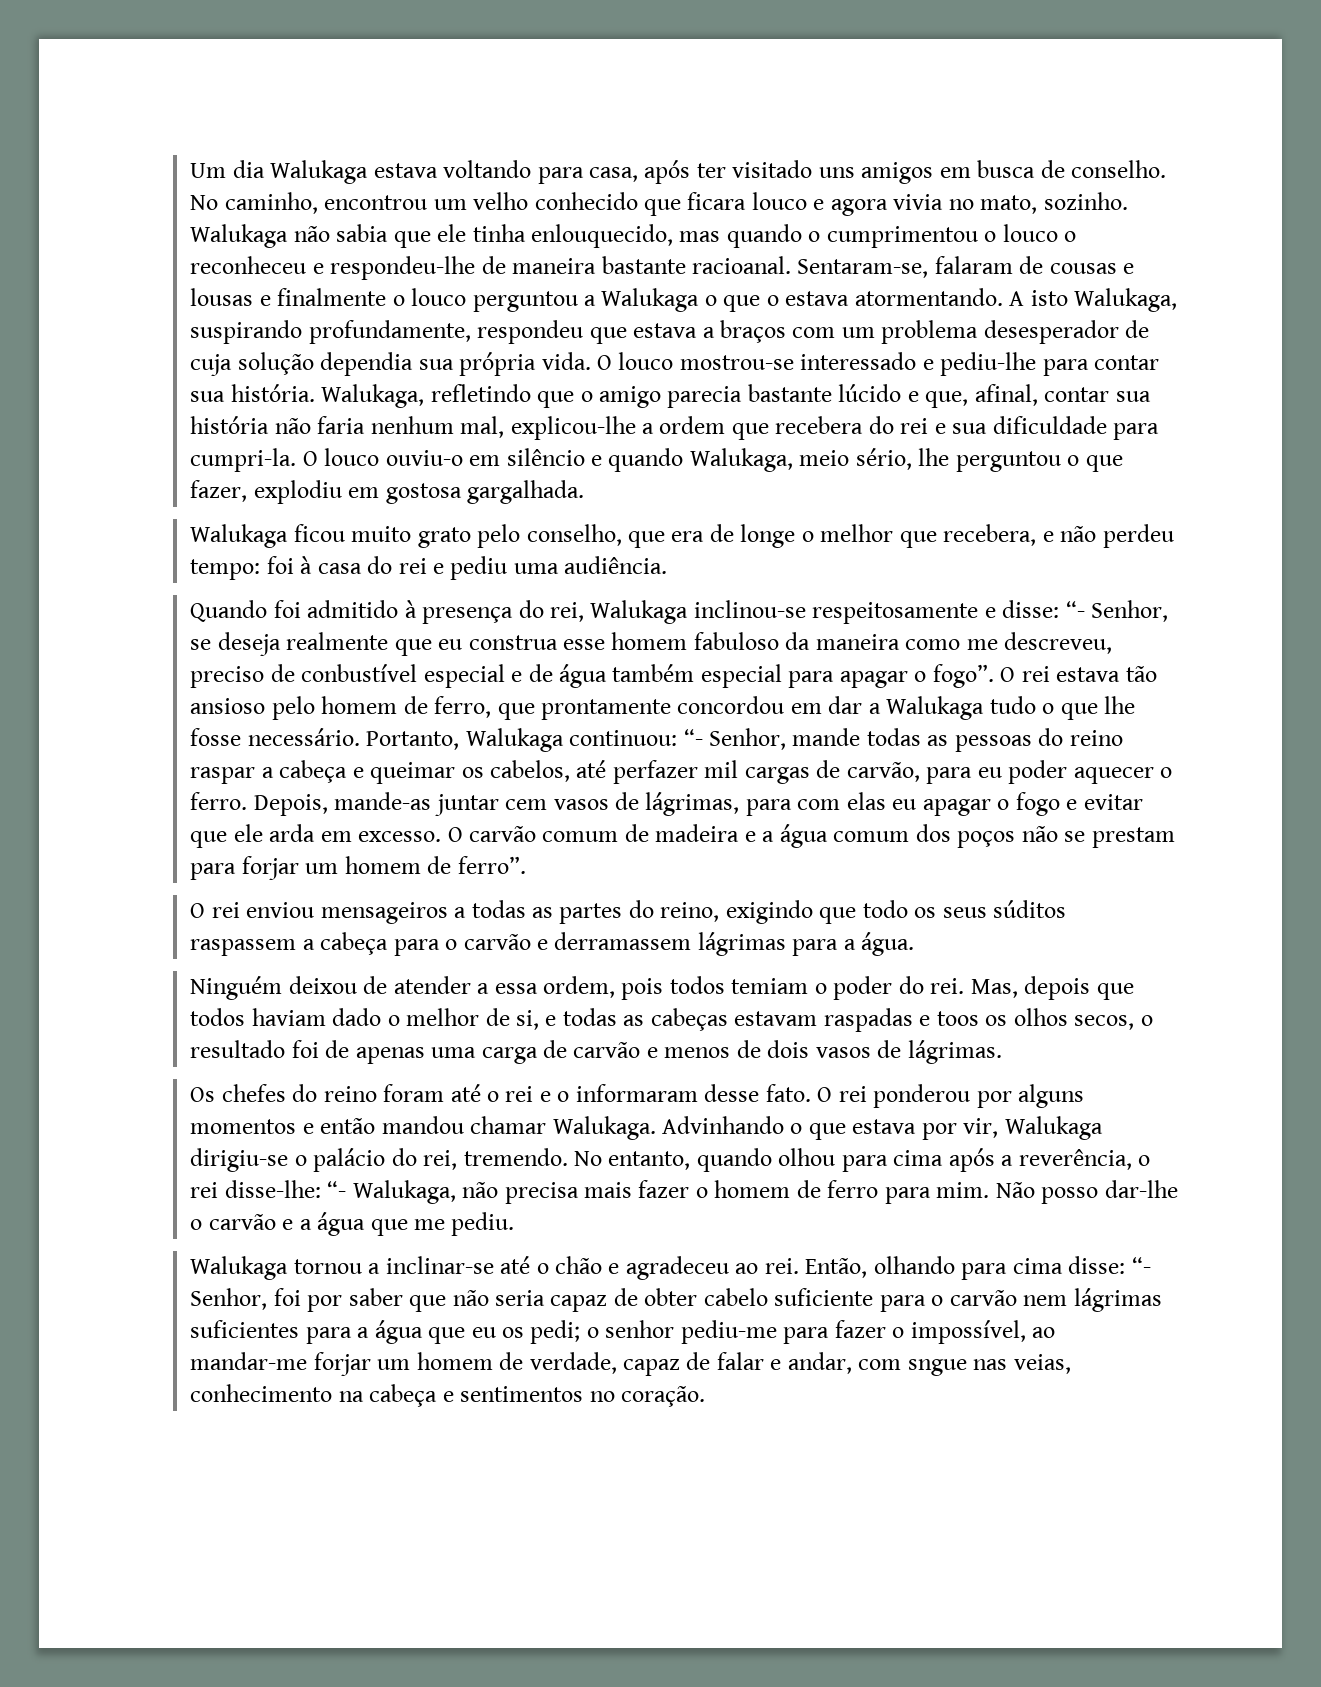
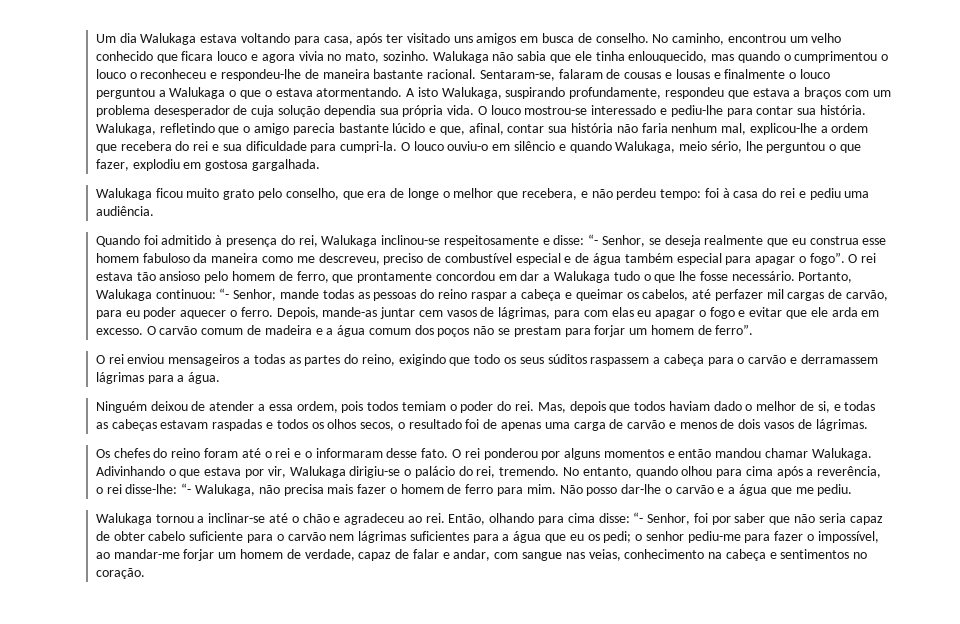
- Walukaga não sabia que ele tinha enlouquecido, mas quando o cumprimentou o louco o reconheceu e respondeu-lhe de maneira bastante racioanal.
+ Walukaga não sabia que ele tinha enlouquecido, mas quando o cumprimentou o louco o reconheceu e respondeu-lhe de maneira bastante racional.
- Quando foi admitido à presença do rei, Walukaga inclinou-se respeitosamente e disse: “- Senhor, se deseja realmente que eu construa esse homem fabuloso da maneira como me descreveu, preciso de conbustível especial e de água também especial para apagar o fogo”.
+ Quando foi admitido à presença do rei, Walukaga inclinou-se respeitosamente e disse: “- Senhor, se deseja realmente que eu construa esse homem fabuloso da maneira como me descreveu, preciso de combustível especial e de água também especial para apagar o fogo”.
- Mas, depois que todos haviam dado o melhor de si, e todas as cabeças estavam raspadas e toos os olhos secos, o resultado foi de apenas uma carga de carvão e menos de dois vasos de lágrimas.
+ Mas, depois que todos haviam dado o melhor de si, e todas as cabeças estavam raspadas e todos os olhos secos, o resultado foi de apenas uma carga de carvão e menos de dois vasos de lágrimas.
- Advinhando o que estava por vir, Walukaga dirigiu-se o palácio do rei, tremendo.
+ Adivinhando o que estava por vir, Walukaga dirigiu-se o palácio do rei, tremendo.
- Então, olhando para cima disse: “- Senhor, foi por saber que não seria capaz de obter cabelo suficiente para o carvão nem lágrimas suficientes para a água que eu os pedi; o senhor pediu-me para fazer o impossível, ao mandar-me forjar um homem de verdade, capaz de falar e andar, com sngue nas veias, conhecimento na cabeça e sentimentos no coração.
+ Então, olhando para cima disse: “- Senhor, foi por saber que não seria capaz de obter cabelo suficiente para o carvão nem lágrimas suficientes para a água que eu os pedi; o senhor pediu-me para fazer o impossível, ao mandar-me forjar um homem de verdade, capaz de falar e andar, com sangue nas veias, conhecimento na cabeça e sentimentos no coração.

